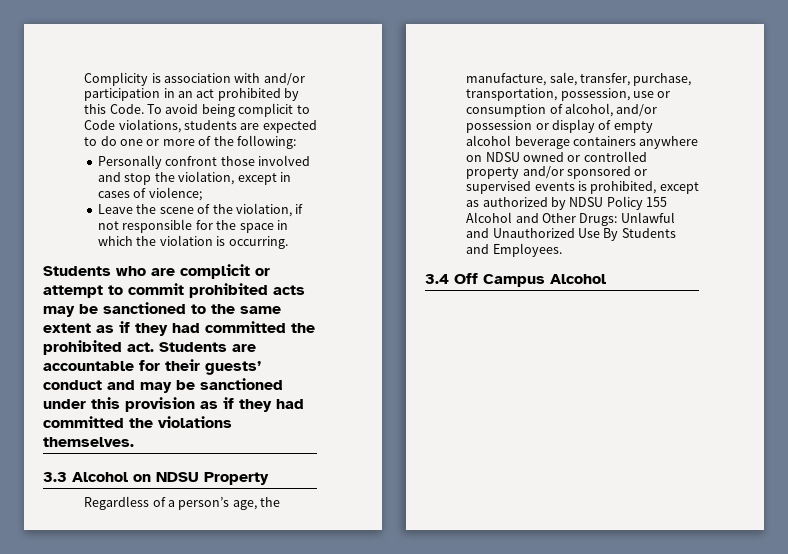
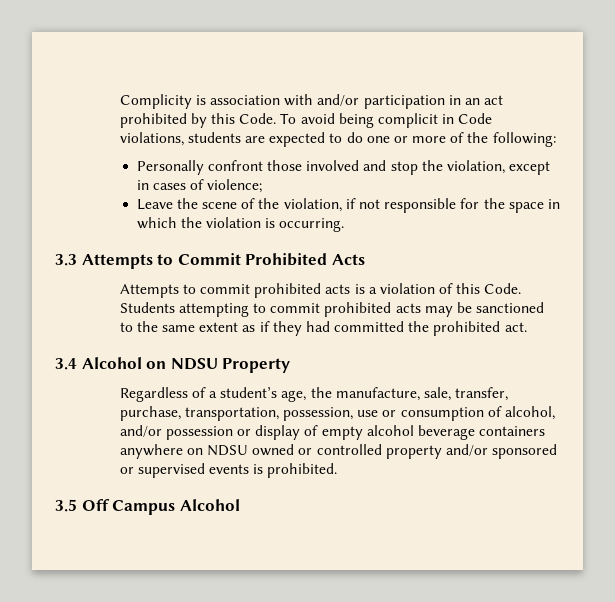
- To avoid being complicit to Code violations, students are expected to do one or more of the following:
+ To avoid being complicit in Code violations, students are expected to do one or more of the following:
- Students who are complicit or attempt to commit prohibited acts may be sanctioned to the same extent as if they had committed the prohibited act. Students are accountable for their guests’ conduct and may be sanctioned under this provision as if they had committed the violations themselves.
- 3.3 Alcohol on NDSU Property
+ 3.3 Attempts to Commit Prohibited Acts
+ Attempts to commit prohibited acts is a violation of this Code. Students attempting to commit prohibited acts may be sanctioned to the same extent as if they had committed the prohibited act.
+ 3.4 Alcohol on NDSU Property
- Regardless of a person’s age, the manufacture, sale, transfer, purchase, transportation, possession, use or consumption of alcohol, and/or possession or display of empty alcohol beverage containers anywhere on NDSU owned or controlled property and/or sponsored or supervised events is prohibited, except as authorized by NDSU Policy 155 Alcohol and Other Drugs: Unlawful and Unauthorized Use By Students and Employees.
- 3.4 Off Campus Alcohol
+ Regardless of a student’s age, the manufacture, sale, transfer, purchase, transportation, possession, use or consumption of alcohol, and/or possession or display of empty alcohol beverage containers anywhere on NDSU owned or controlled property and/or sponsored or supervised events is prohibited.
+ 3.5 Off Campus Alcohol

